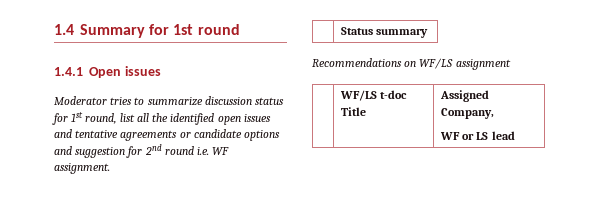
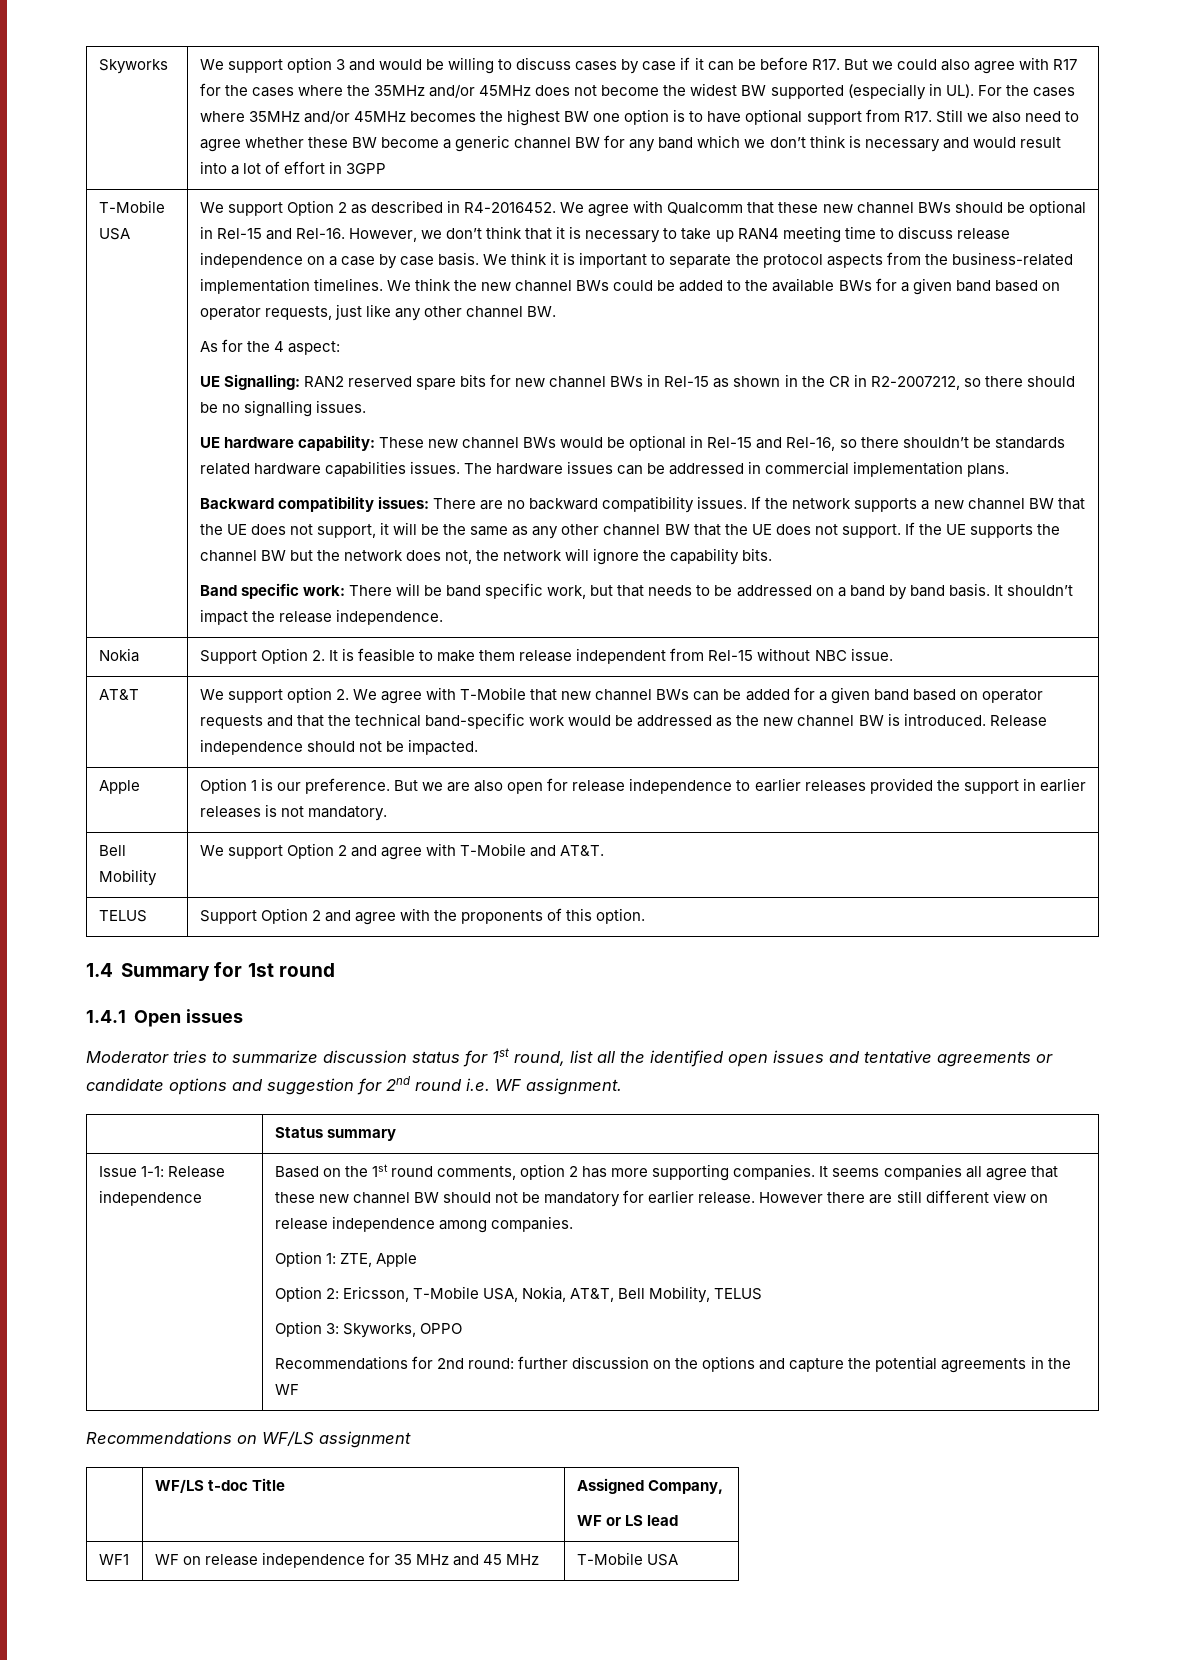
+ Skyworks | We support option 3 and would be willing to discuss cases by case if it can be before R17. But we could also agree with R17 for the cases where the 35MHz and/or 45MHz does not become the widest BW supported (especially in UL). For the cases where 35MHz and/or 45MHz becomes the highest BW one option is to have optional support from R17. Still we also need to agree whether these BW become a generic channel BW for any band which we don’t think is necessary and would result into a lot of effort in 3GPP
+ T-Mobile USA | We support Option 2 as described in R4-2016452. We agree with Qualcomm that these new channel BWs should be optional in Rel-15 and Rel-16. However, we don’t think that it is necessary to take up RAN4 meeting time to discuss release independence on a case by case basis. We think it is important to separate the protocol aspects from the business-related implementation timelines. We think the new channel BWs could be added to the available BWs for a given band based on operator requests, just like any other channel BW.
+ As for the 4 aspect:
+ UE Signalling: RAN2 reserved spare bits for new channel BWs in Rel-15 as shown in the CR in R2-2007212, so there should be no signalling issues.
+ UE hardware capability: These new channel BWs would be optional in Rel-15 and Rel-16, so there shouldn’t be standards related hardware capabilities issues. The hardware issues can be addressed in commercial implementation plans.
+ Backward compatibility issues: There are no backward compatibility issues. If the network supports a new channel BW that the UE does not support, it will be the same as any other channel BW that the UE does not support. If the UE supports the channel BW but the network does not, the network will ignore the capability bits.
+ Band specific work: There will be band specific work, but that needs to be addressed on a band by band basis. It shouldn’t impact the release independence.
+ Nokia | Support Option 2. It is feasible to make them release independent from Rel-15 without NBC issue.
+ AT&T | We support option 2. We agree with T-Mobile that new channel BWs can be added for a given band based on operator requests and that the technical band-specific work would be addressed as the new channel BW is introduced. Release independence should not be impacted.
+ Apple | Option 1 is our preference. But we are also open for release independence to earlier releases provided the support in earlier releases is not mandatory.
+ Bell Mobility | We support Option 2 and agree with T-Mobile and AT&T.
+ TELUS | Support Option 2 and agree with the proponents of this option.
+ Issue 1-1: Release independence | Based on the 1st round comments, option 2 has more supporting companies. It seems companies all agree that these new channel BW should not be mandatory for earlier release. However there are still different view on release independence among companies.
+ Option 1: ZTE, Apple
+ Option 2: Ericsson, T-Mobile USA, Nokia, AT&T, Bell Mobility, TELUS
+ Option 3: Skyworks, OPPO
+ Recommendations for 2nd round: further discussion on the options and capture the potential agreements in the WF
+ WF1 | WF on release independence for 35 MHz and 45 MHz | T-Mobile USA

